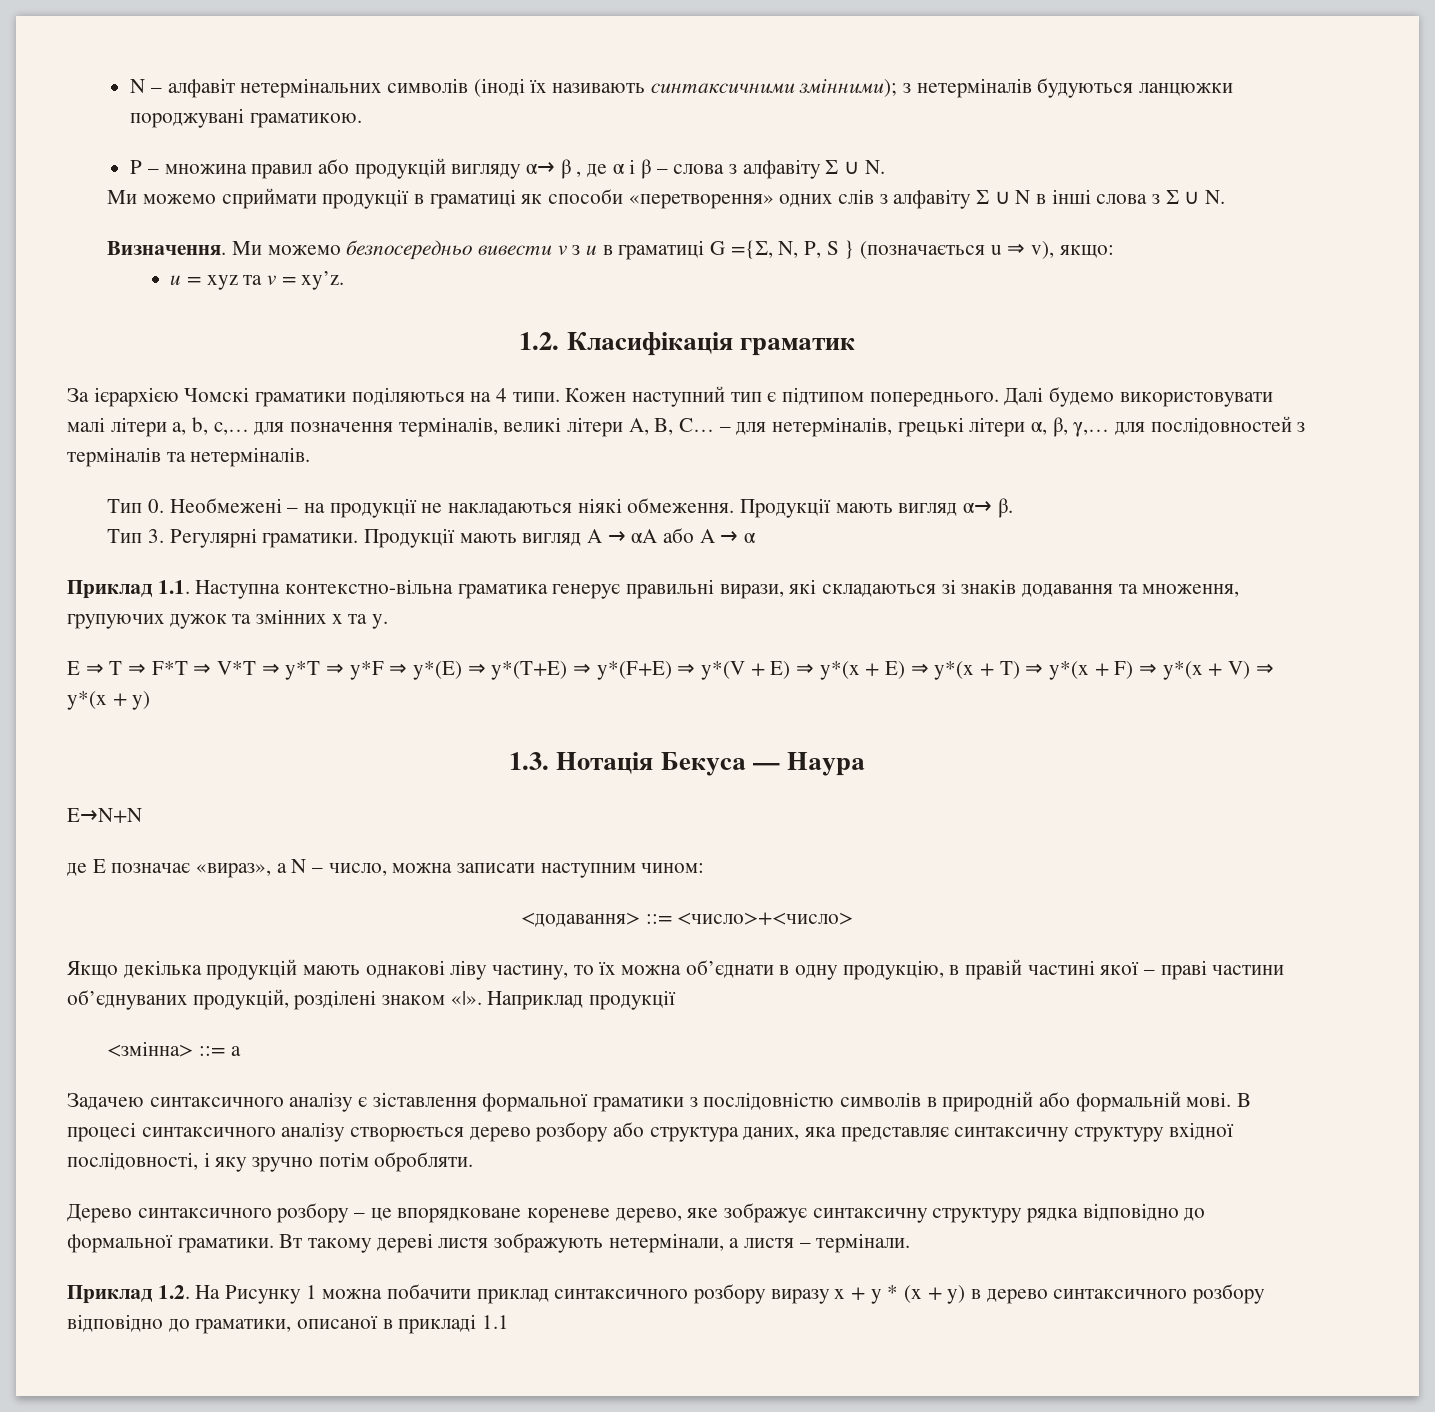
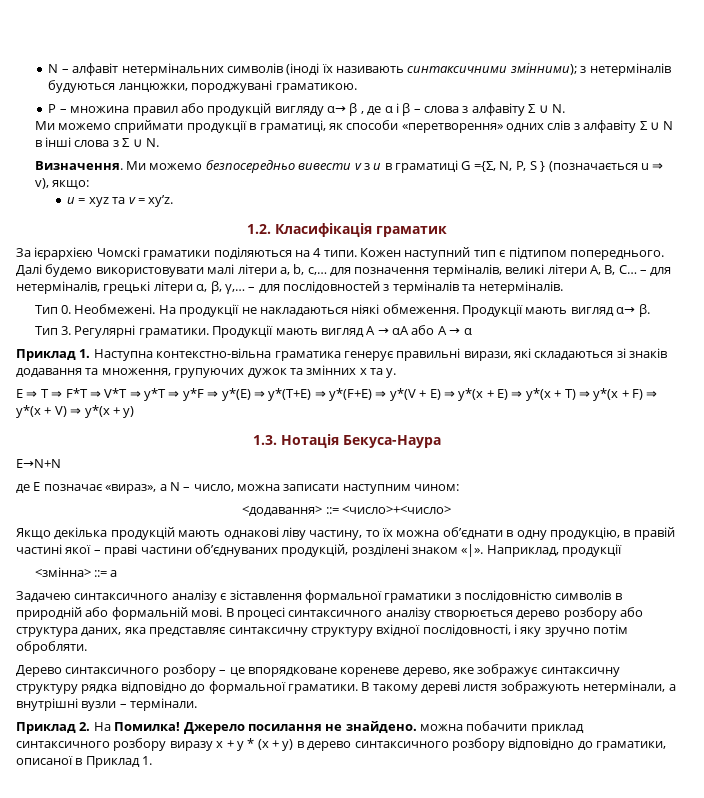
- N – алфавіт нетермінальних символів (іноді їх називають синтаксичними змінними); з нетерміналів будуються ланцюжки породжувані граматикою.
+ N – алфавіт нетермінальних символів (іноді їх називають синтаксичними змінними); з нетерміналів будуються ланцюжки, породжувані граматикою.
- Ми можемо сприймати продукції в граматиці як способи «перетворення» одних слів з алфавіту Σ ∪ N в інші слова з Σ ∪ N.
+ Ми можемо сприймати продукції в граматиці, як способи «перетворення» одних слів з алфавіту Σ ∪ N в інші слова з Σ ∪ N.
- – для нетерміналів, грецькі літери α, β, γ,… для послідовностей з терміналів та нетерміналів.
+ – для нетерміналів, грецькі літери α, β, γ,… – для послідовностей з терміналів та нетерміналів.
- Тип 0. Необмежені – на продукції не накладаються ніякі обмеження.
+ Тип 0. Необмежені. На продукції не накладаються ніякі обмеження.
- Приклад 1.1. Наступна контекстно-вільна граматика генерує правильні вирази, які складаються зі знаків додавання та множення, групуючих дужок та змінних x та y.
+ Приклад 1. Наступна контекстно-вільна граматика генерує правильні вирази, які складаються зі знаків додавання та множення, групуючих дужок та змінних x та y.
- 1.3. Нотація Бекуса — Наура
+ 1.3. Нотація Бекуса-Наура
- Наприклад продукції
+ Наприклад, продукції
- Вт такому дереві листя зображують нетермінали, а листя – термінали.
+ В такому дереві листя зображують нетермінали, а внутрішні вузли – термінали.
- Приклад 1.2. На Рисунку 1 можна побачити приклад синтаксичного розбору виразу x + y * (x + y) в дерево синтаксичного розбору відповідно до граматики, описаної в прикладі 1.1
+ Приклад 2. На Помилка! Джерело посилання не знайдено. можна побачити приклад синтаксичного розбору виразу x + y * (x + y) в дерево синтаксичного розбору відповідно до граматики, описаної в Приклад 1.

